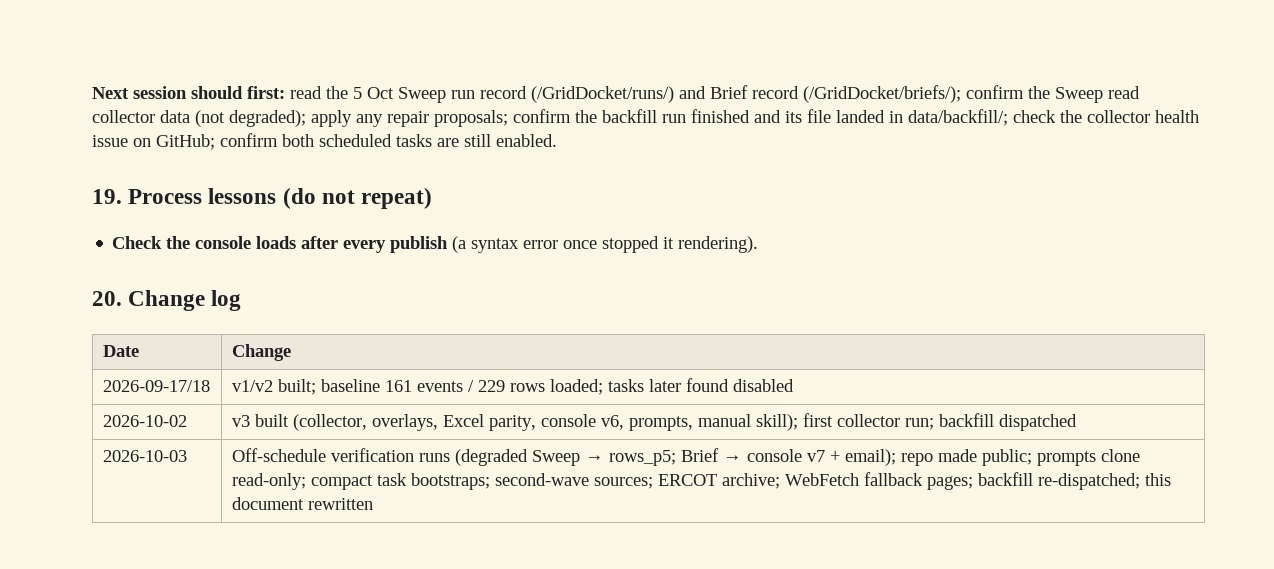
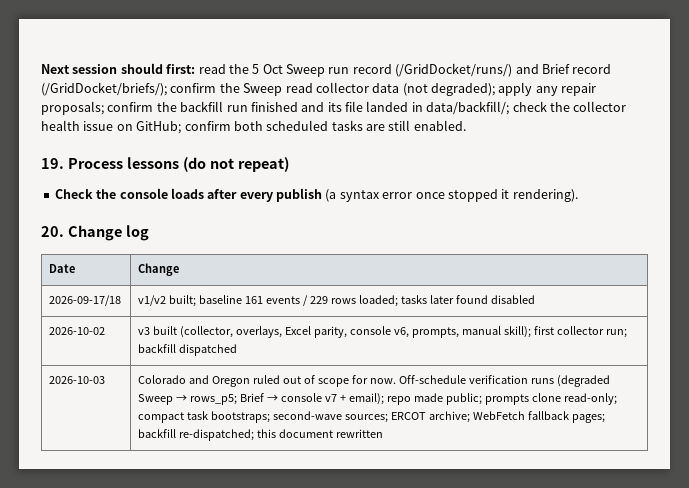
+ Colorado and Oregon ruled out of scope for now.

